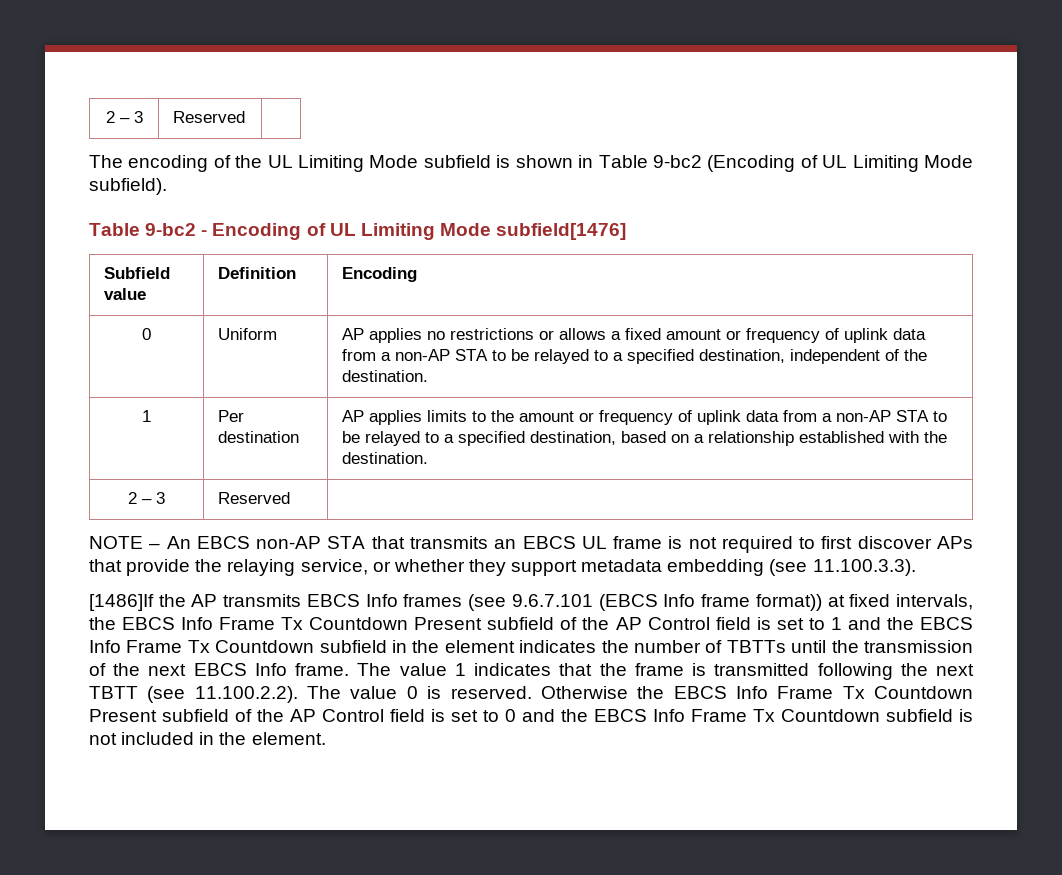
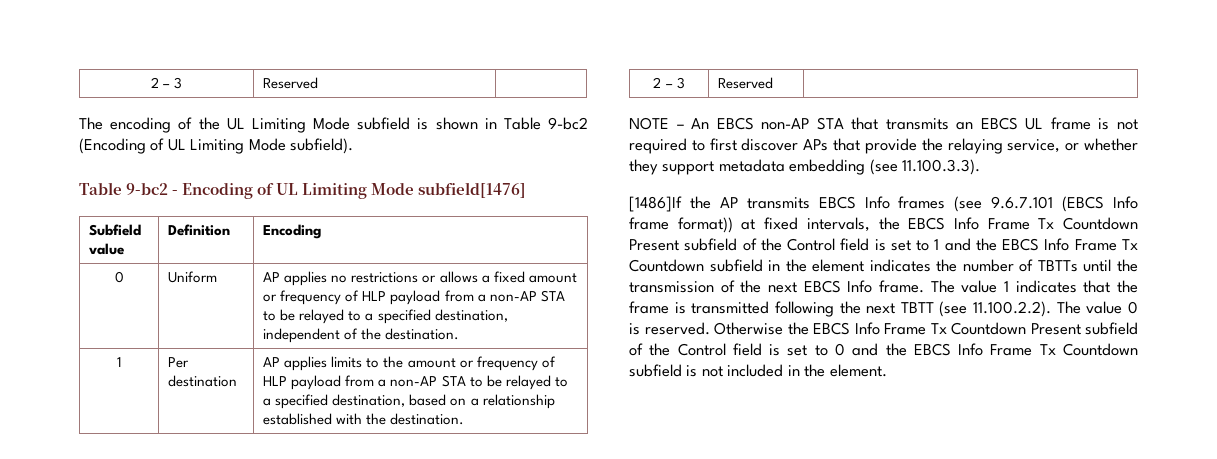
- 0 | Uniform | AP applies no restrictions or allows a fixed amount or frequency of uplink data from a non-AP STA to be relayed to a specified destination, independent of the destination.
+ 0 | Uniform | AP applies no restrictions or allows a fixed amount or frequency of HLP payload from a non-AP STA to be relayed to a specified destination, independent of the destination.
- 1 | Per destination | AP applies limits to the amount or frequency of uplink data from a non-AP STA to be relayed to a specified destination, based on a relationship established with the destination.
+ 1 | Per destination | AP applies limits to the amount or frequency of HLP payload from a non-AP STA to be relayed to a specified destination, based on a relationship established with the destination.
- [1486]If the AP transmits EBCS Info frames (see 9.6.7.101 (EBCS Info frame format)) at fixed intervals, the EBCS Info Frame Tx Countdown Present subfield of the AP Control field is set to 1 and the EBCS Info Frame Tx Countdown subfield in the element indicates the number of TBTTs until the transmission of the next EBCS Info frame.
+ [1486]If the AP transmits EBCS Info frames (see 9.6.7.101 (EBCS Info frame format)) at fixed intervals, the EBCS Info Frame Tx Countdown Present subfield of the Control field is set to 1 and the EBCS Info Frame Tx Countdown subfield in the element indicates the number of TBTTs until the transmission of the next EBCS Info frame.
- Otherwise the EBCS Info Frame Tx Countdown Present subfield of the AP Control field is set to 0 and the EBCS Info Frame Tx Countdown subfield is not included in the element.
+ Otherwise the EBCS Info Frame Tx Countdown Present subfield of the Control field is set to 0 and the EBCS Info Frame Tx Countdown subfield is not included in the element.

